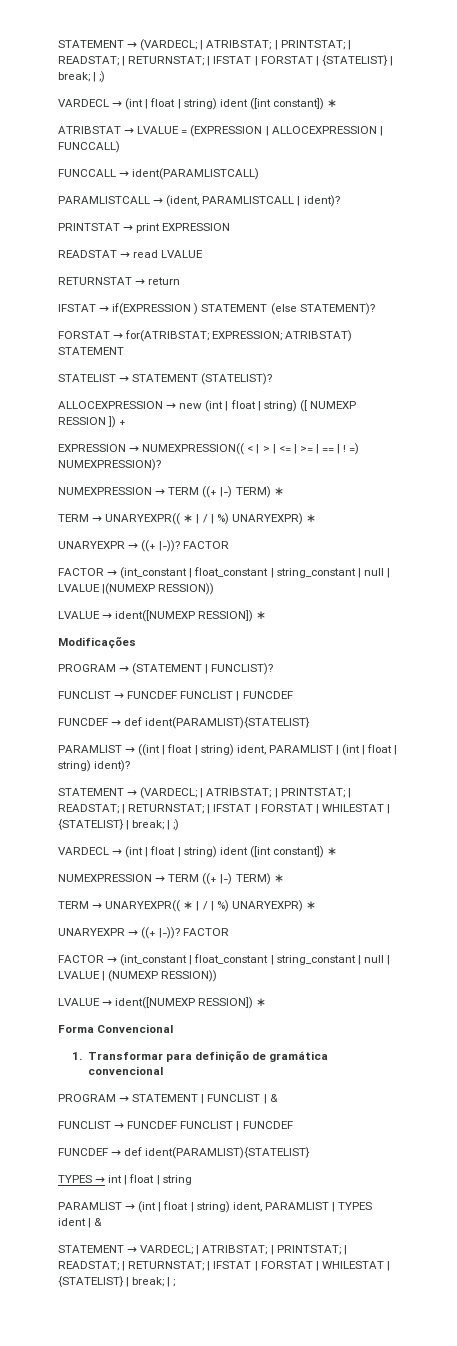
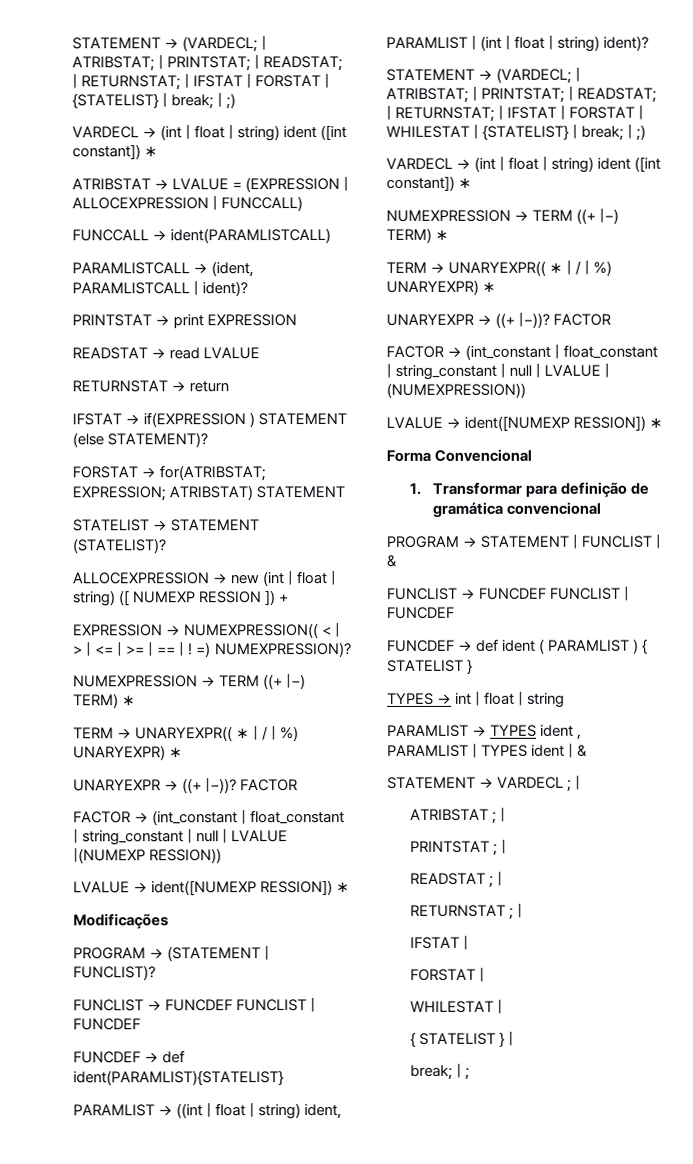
- FACTOR → (int_constant | float_constant | string_constant | null | LVALUE | (NUMEXP RESSION))
+ FACTOR → (int_constant | float_constant | string_constant | null | LVALUE | (NUMEXPRESSION))
  PROGRAM → STATEMENT | FUNCLIST | &
  FUNCLIST → FUNCDEF FUNCLIST | FUNCDEF
- FUNCDEF → def ident(PARAMLIST){STATELIST}
+ FUNCDEF → def ident ( PARAMLIST ) { STATELIST }
- PARAMLIST → (int | float | string) ident, PARAMLIST | TYPES ident | &
+ PARAMLIST → TYPES ident , PARAMLIST | TYPES ident | &
- STATEMENT → VARDECL; | ATRIBSTAT; | PRINTSTAT; | READSTAT; | RETURNSTAT; | IFSTAT | FORSTAT | WHILESTAT | {STATELIST} | break; | ;
+ STATEMENT → VARDECL ; |
+ ATRIBSTAT ; |
+ PRINTSTAT ; |
+ READSTAT ; |
+ RETURNSTAT ; |
+ IFSTAT |
+ FORSTAT |
+ WHILESTAT |
+ { STATELIST } |
+ break; | ;

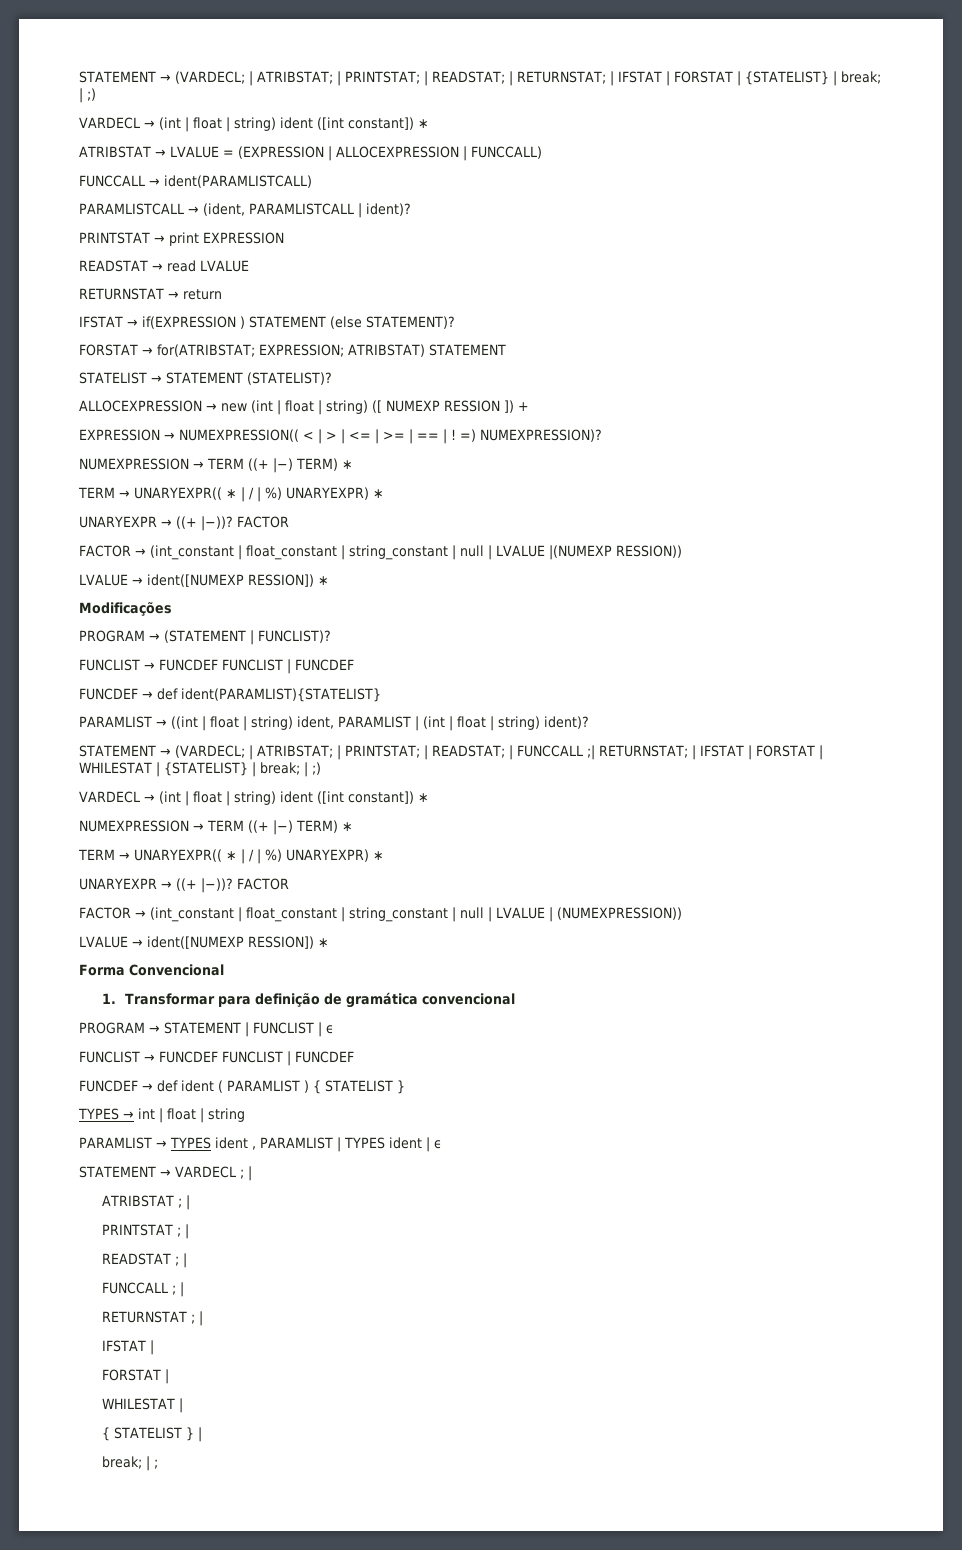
- STATEMENT → (VARDECL; | ATRIBSTAT; | PRINTSTAT; | READSTAT; | RETURNSTAT; | IFSTAT | FORSTAT | WHILESTAT | {STATELIST} | break; | ;)
+ STATEMENT → (VARDECL; | ATRIBSTAT; | PRINTSTAT; | READSTAT; | FUNCCALL ;| RETURNSTAT; | IFSTAT | FORSTAT | WHILESTAT | {STATELIST} | break; | ;)
- PROGRAM → STATEMENT | FUNCLIST | &
+ PROGRAM → STATEMENT | FUNCLIST | ϵ
- PARAMLIST → TYPES ident , PARAMLIST | TYPES ident | &
+ PARAMLIST → TYPES ident , PARAMLIST | TYPES ident | ϵ
+ FUNCCALL ; |

